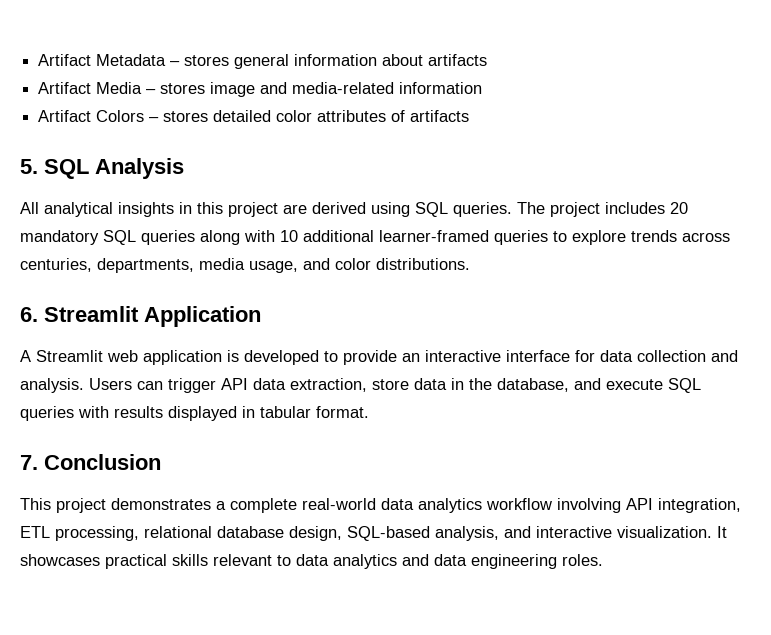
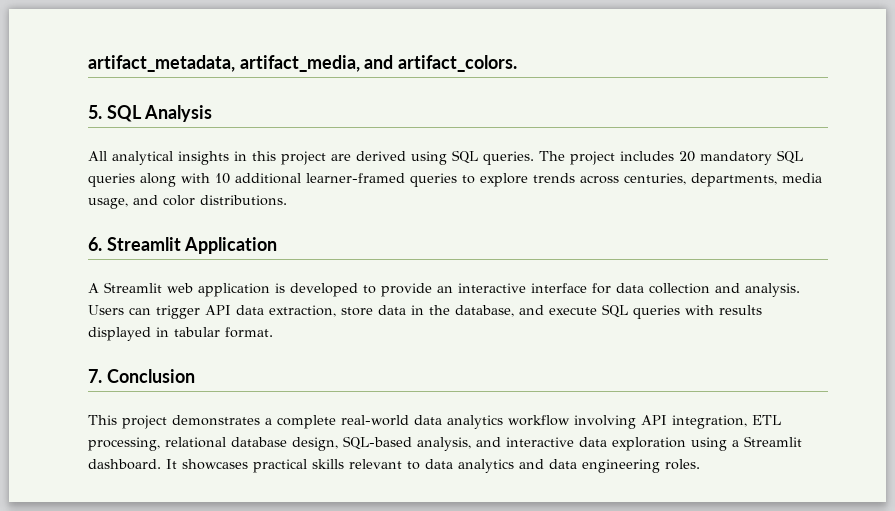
- Artifact Metadata – stores general information about artifacts
- Artifact Media – stores image and media-related information
- Artifact Colors – stores detailed color attributes of artifacts
+ artifact_metadata, artifact_media, and artifact_colors.
- This project demonstrates a complete real-world data analytics workflow involving API integration, ETL processing, relational database design, SQL-based analysis, and interactive visualization.
+ This project demonstrates a complete real-world data analytics workflow involving API integration, ETL processing, relational database design, SQL-based analysis, and interactive data exploration using a Streamlit dashboard.

